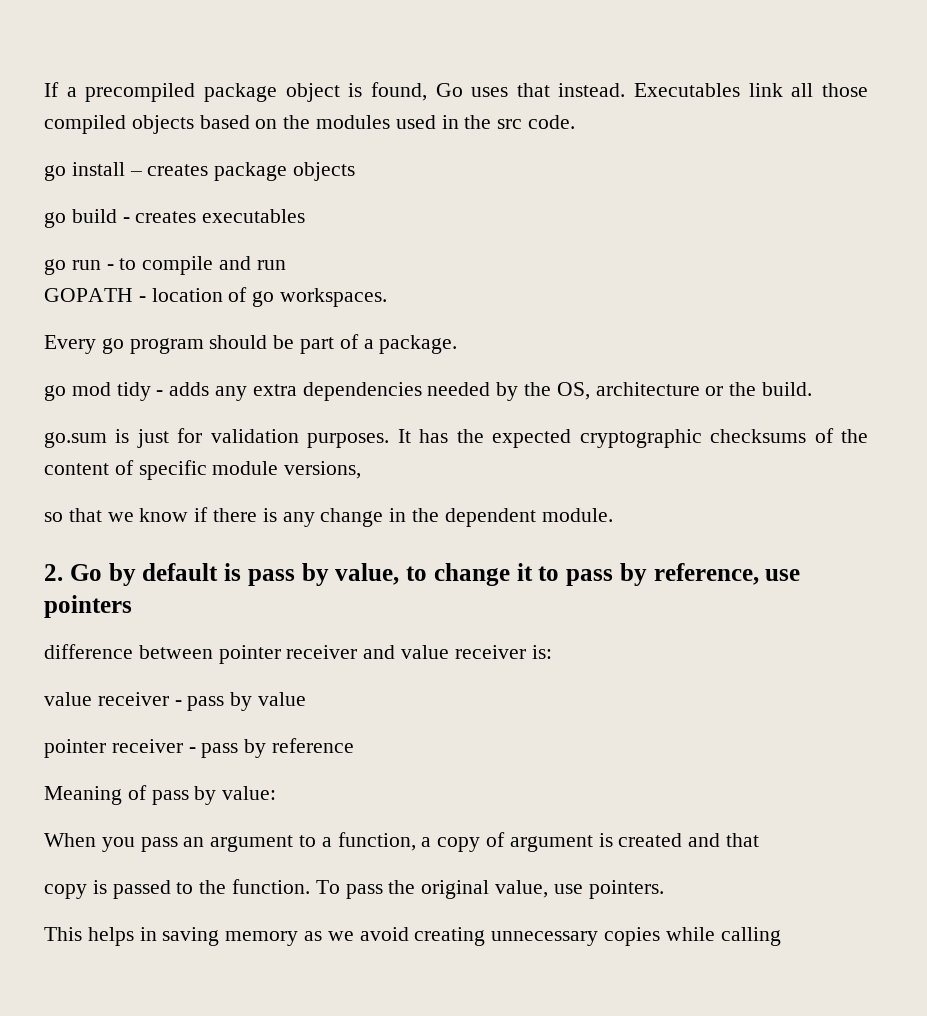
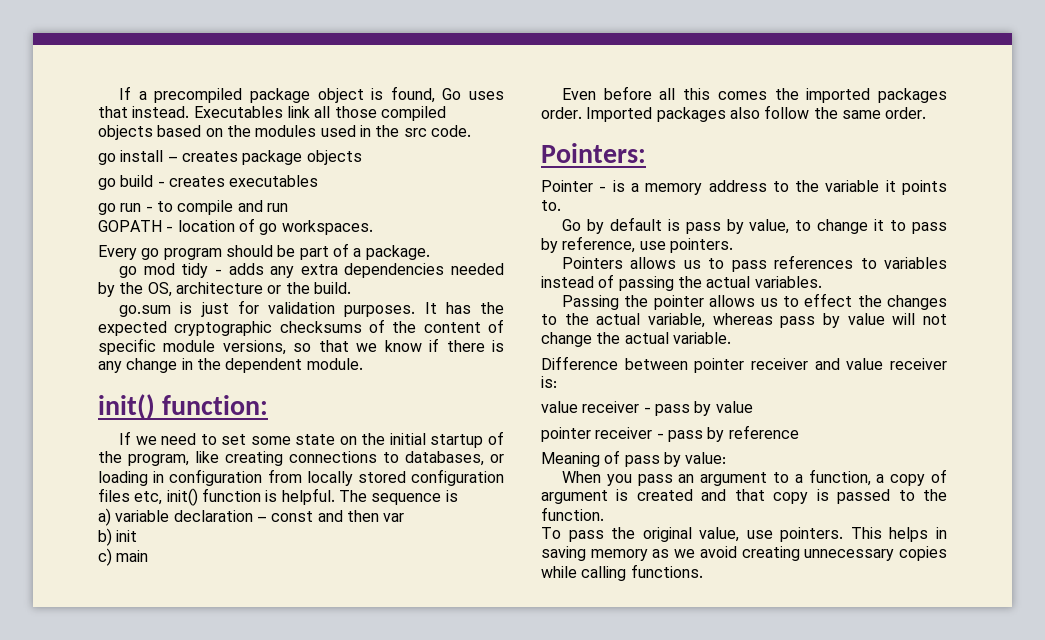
- It has the expected cryptographic checksums of the content of specific module versions,
- so that we know if there is any change in the dependent module.
+ It has the expected cryptographic checksums of the content of specific module versions, so that we know if there is any change in the dependent module.
- 2. Go by default is pass by value, to change it to pass by reference, use pointers
- difference between pointer receiver and value receiver is:
+ init() function:
+ If we need to set some state on the initial startup of the program, like creating connections to databases, or loading in configuration from locally stored configuration files etc, init() function is helpful. The sequence is
+ a) variable declaration – const and then var
+ b) init
+ c) main
+ Even before all this comes the imported packages order. Imported packages also follow the same order.
+ Pointers:
+ Pointer - is a memory address to the variable it points to.
+ Go by default is pass by value, to change it to pass by reference, use pointers.
+ Pointers allows us to pass references to variables instead of passing the actual variables.
+ Passing the pointer allows us to effect the changes to the actual variable, whereas pass by value will not change the actual variable.
+ Difference between pointer receiver and value receiver is:
- When you pass an argument to a function, a copy of argument is created and that
- copy is passed to the function. To pass the original value, use pointers.
- This helps in saving memory as we avoid creating unnecessary copies while calling
+ When you pass an argument to a function, a copy of argument is created and that copy is passed to the function.
+ To pass the original value, use pointers. This helps in saving memory as we avoid creating unnecessary copies while calling functions.

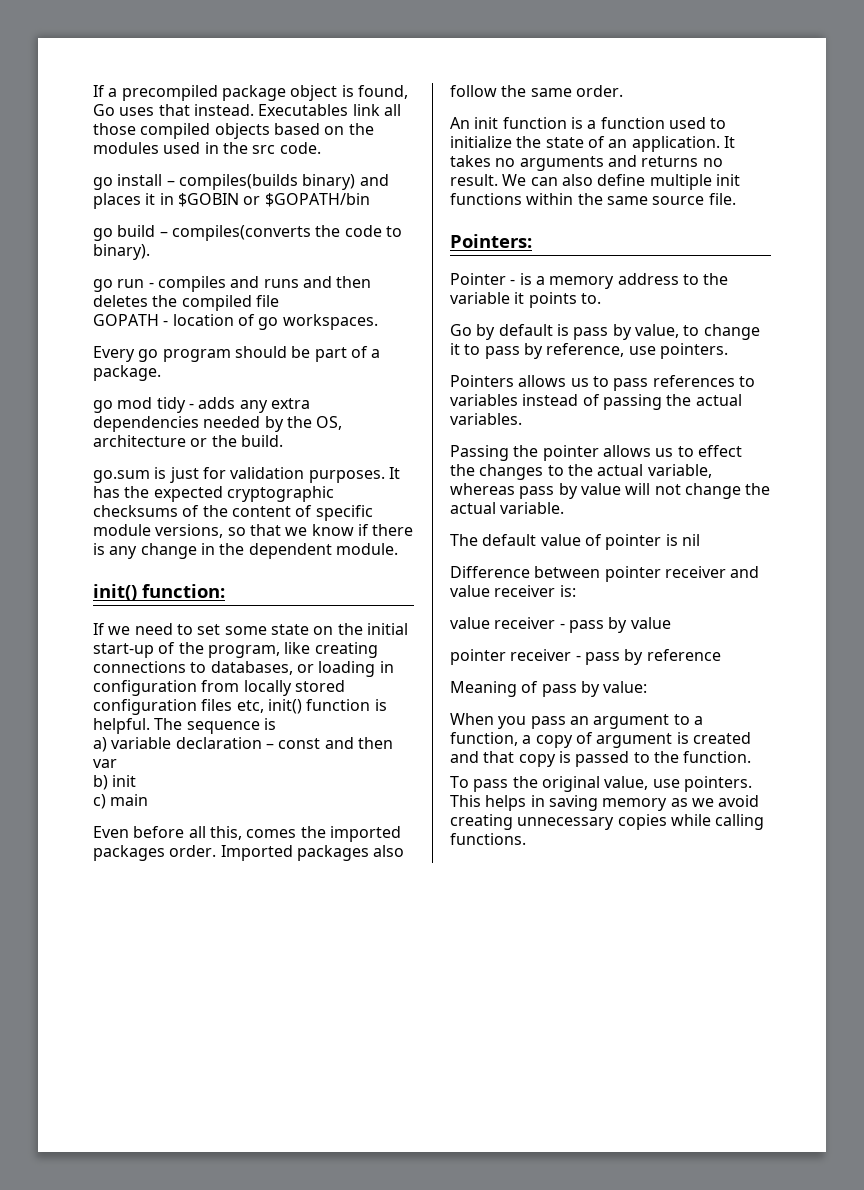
- go install – creates package objects
- go build - creates executables
- go run - to compile and run
+ go install – compiles(builds binary) and places it in $GOBIN or $GOPATH/bin
+ go build – compiles(converts the code to binary).
+ go run - compiles and runs and then deletes the compiled file
- If we need to set some state on the initial startup of the program, like creating connections to databases, or loading in configuration from locally stored configuration files etc, init() function is helpful.
+ If we need to set some state on the initial start-up of the program, like creating connections to databases, or loading in configuration from locally stored configuration files etc, init() function is helpful.
- Even before all this comes the imported packages order.
+ Even before all this, comes the imported packages order.
+ An init function is a function used to initialize the state of an application. It takes no arguments and returns no result. We can also define multiple init functions within the same source file.
+ The default value of pointer is nil

